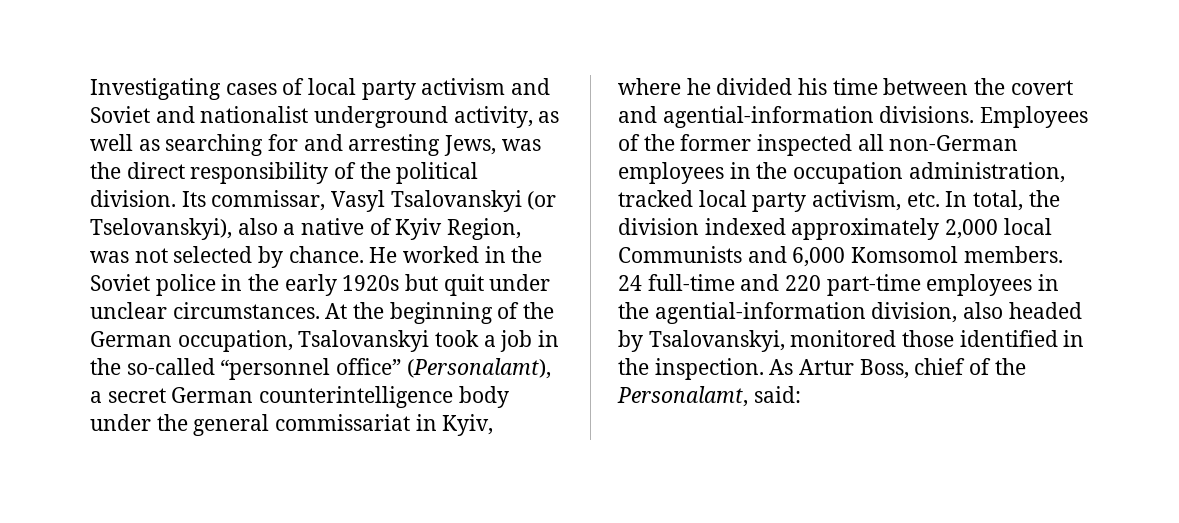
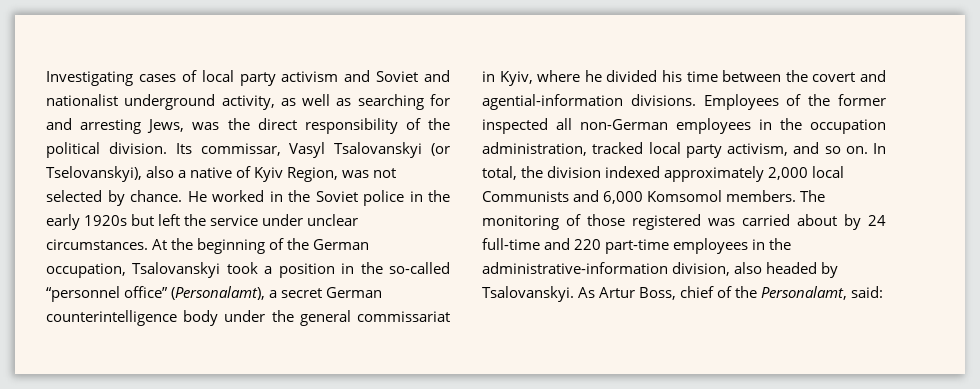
- He worked in the Soviet police in the early 1920s but quit under unclear circumstances.
+ He worked in the Soviet police in the early 1920s but left the service under unclear circumstances.
- At the beginning of the German occupation, Tsalovanskyi took a job in the so-called “personnel office” (Personalamt), a secret German counterintelligence body under the general commissariat in Kyiv, where he divided his time between the covert and agential-information divisions.
+ At the beginning of the German occupation, Tsalovanskyi took a position in the so-called “personnel office” (Personalamt), a secret German counterintelligence body under the general commissariat in Kyiv, where he divided his time between the covert and agential-information divisions.
- Employees of the former inspected all non-German employees in the occupation administration, tracked local party activism, etc. In total, the division indexed approximately 2,000 local Communists and 6,000 Komsomol members.
+ Employees of the former inspected all non-German employees in the occupation administration, tracked local party activism, and so on. In total, the division indexed approximately 2,000 local Communists and 6,000 Komsomol members.
- 24 full-time and 220 part-time employees in the agential-information division, also headed by Tsalovanskyi, monitored those identified in the inspection.
+ The monitoring of those registered was carried about by 24 full-time and 220 part-time employees in the administrative-information division, also headed by Tsalovanskyi.

